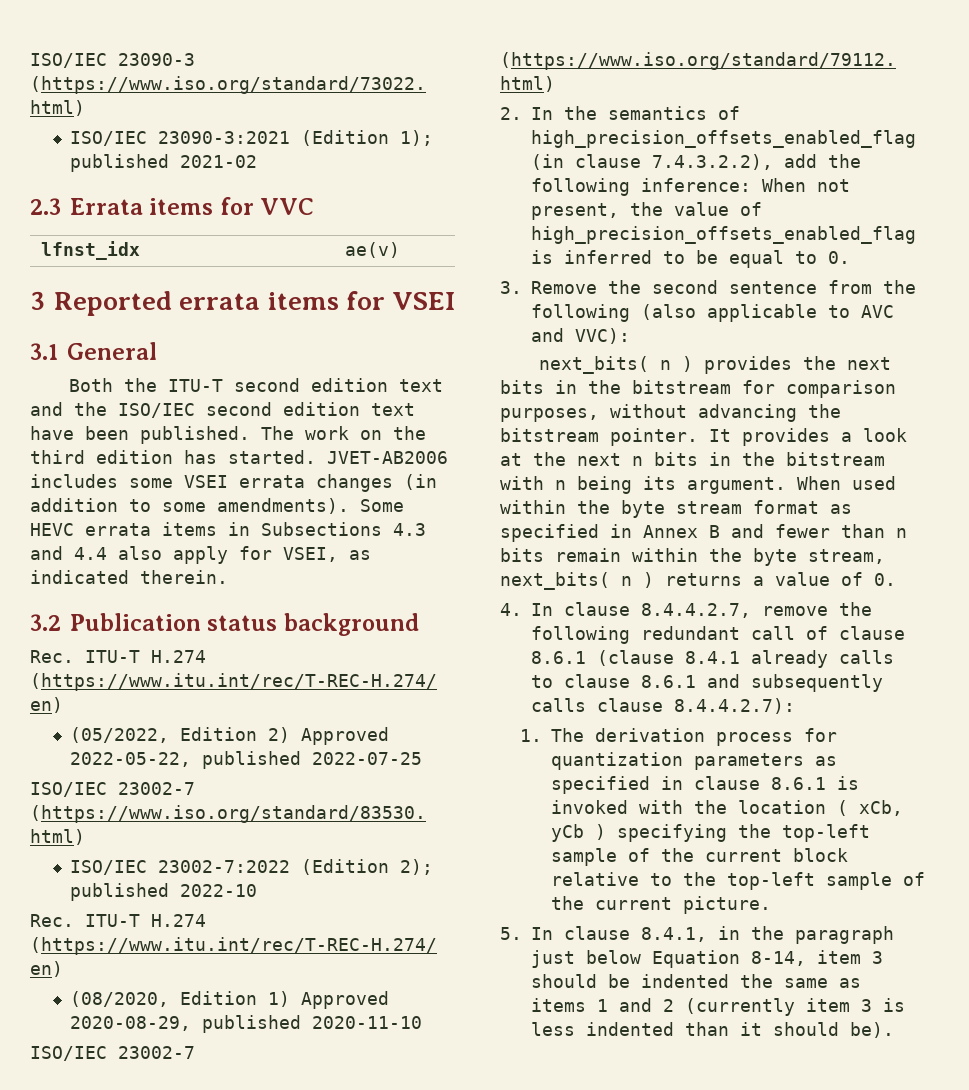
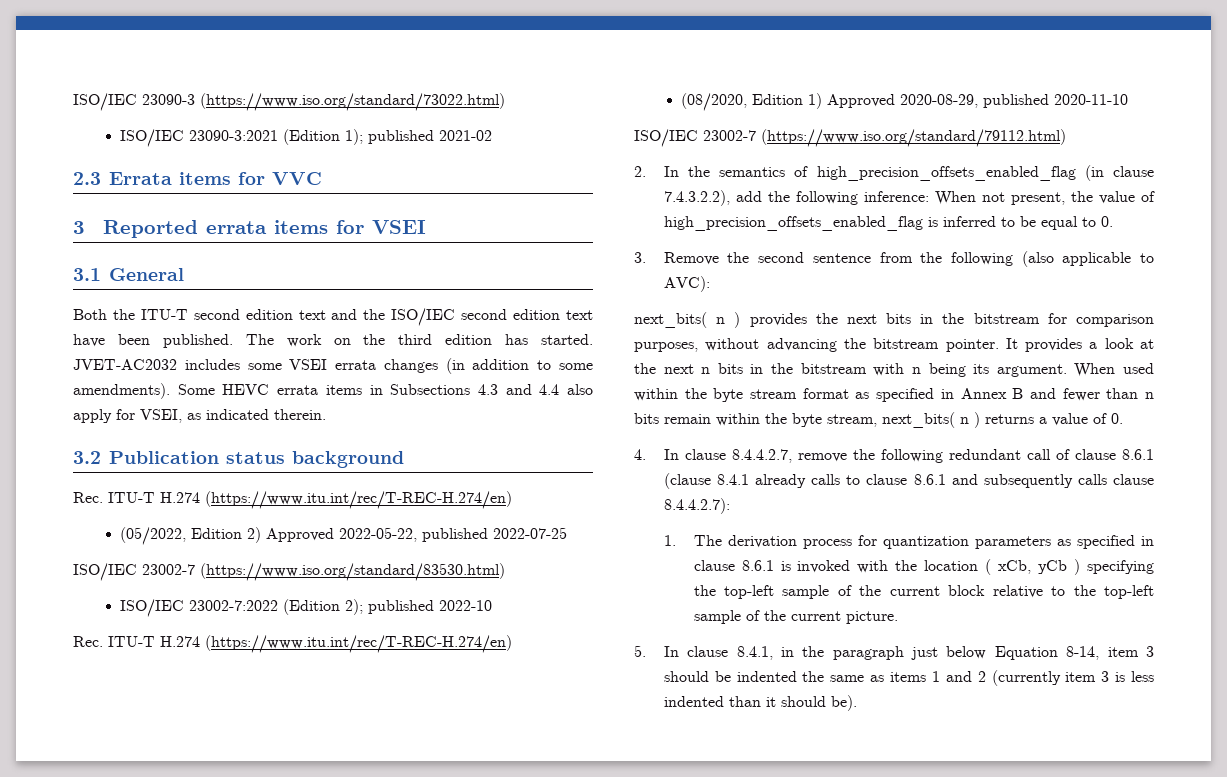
- lfnst_idx | ae(v)
- JVET-AB2006 includes some VSEI errata changes (in addition to some amendments).
+ JVET-AC2032 includes some VSEI errata changes (in addition to some amendments).
- 3. Remove the second sentence from the following (also applicable to AVC and VVC):
+ 3. Remove the second sentence from the following (also applicable to AVC):

